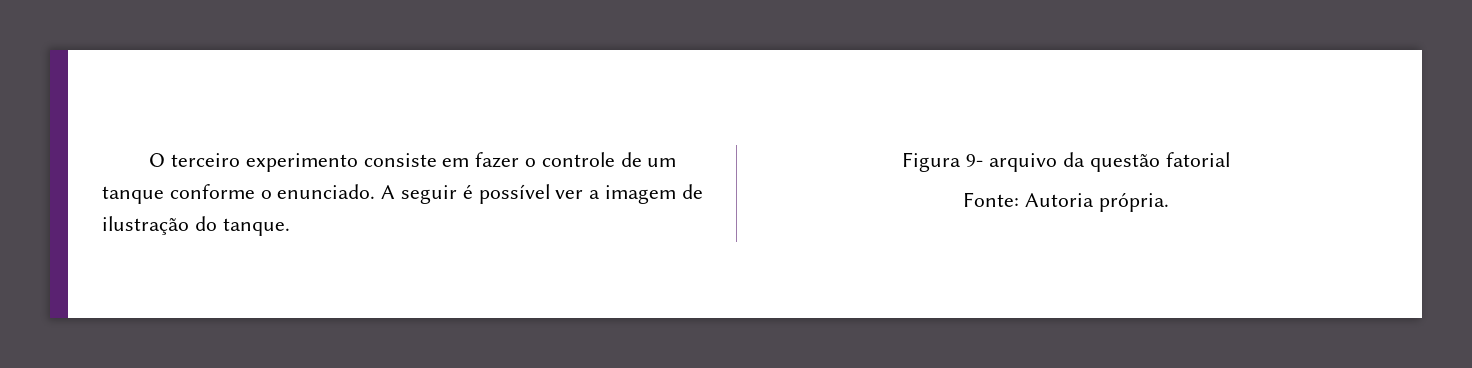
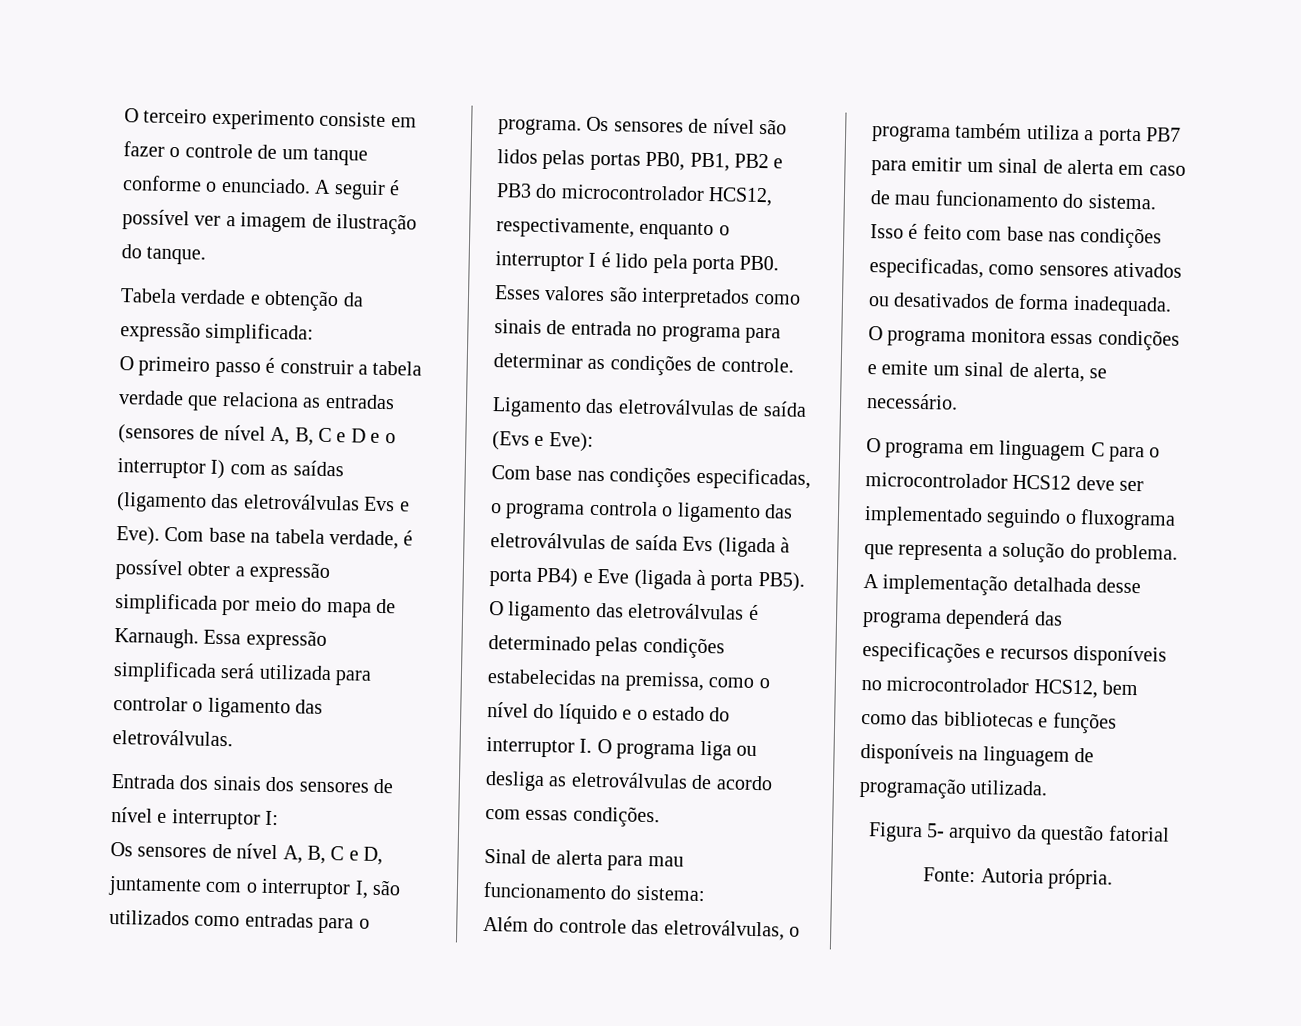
+ Tabela verdade e obtenção da expressão simplificada:
+ O primeiro passo é construir a tabela verdade que relaciona as entradas (sensores de nível A, B, C e D e o interruptor I) com as saídas (ligamento das eletroválvulas Evs e Eve). Com base na tabela verdade, é possível obter a expressão simplificada por meio do mapa de Karnaugh. Essa expressão simplificada será utilizada para controlar o ligamento das eletroválvulas.
+ Entrada dos sinais dos sensores de nível e interruptor I:
+ Os sensores de nível A, B, C e D, juntamente com o interruptor I, são utilizados como entradas para o programa. Os sensores de nível são lidos pelas portas PB0, PB1, PB2 e PB3 do microcontrolador HCS12, respectivamente, enquanto o interruptor I é lido pela porta PB0. Esses valores são interpretados como sinais de entrada no programa para determinar as condições de controle.
+ Ligamento das eletroválvulas de saída (Evs e Eve):
+ Com base nas condições especificadas, o programa controla o ligamento das eletroválvulas de saída Evs (ligada à porta PB4) e Eve (ligada à porta PB5). O ligamento das eletroválvulas é determinado pelas condições estabelecidas na premissa, como o nível do líquido e o estado do interruptor I. O programa liga ou desliga as eletroválvulas de acordo com essas condições.
+ Sinal de alerta para mau funcionamento do sistema:
+ Além do controle das eletroválvulas, o programa também utiliza a porta PB7 para emitir um sinal de alerta em caso de mau funcionamento do sistema. Isso é feito com base nas condições especificadas, como sensores ativados ou desativados de forma inadequada. O programa monitora essas condições e emite um sinal de alerta, se necessário.
+ O programa em linguagem C para o microcontrolador HCS12 deve ser implementado seguindo o fluxograma que representa a solução do problema. A implementação detalhada desse programa dependerá das especificações e recursos disponíveis no microcontrolador HCS12, bem como das bibliotecas e funções disponíveis na linguagem de programação utilizada.
- Figura 9- arquivo da questão fatorial
+ Figura 5- arquivo da questão fatorial

